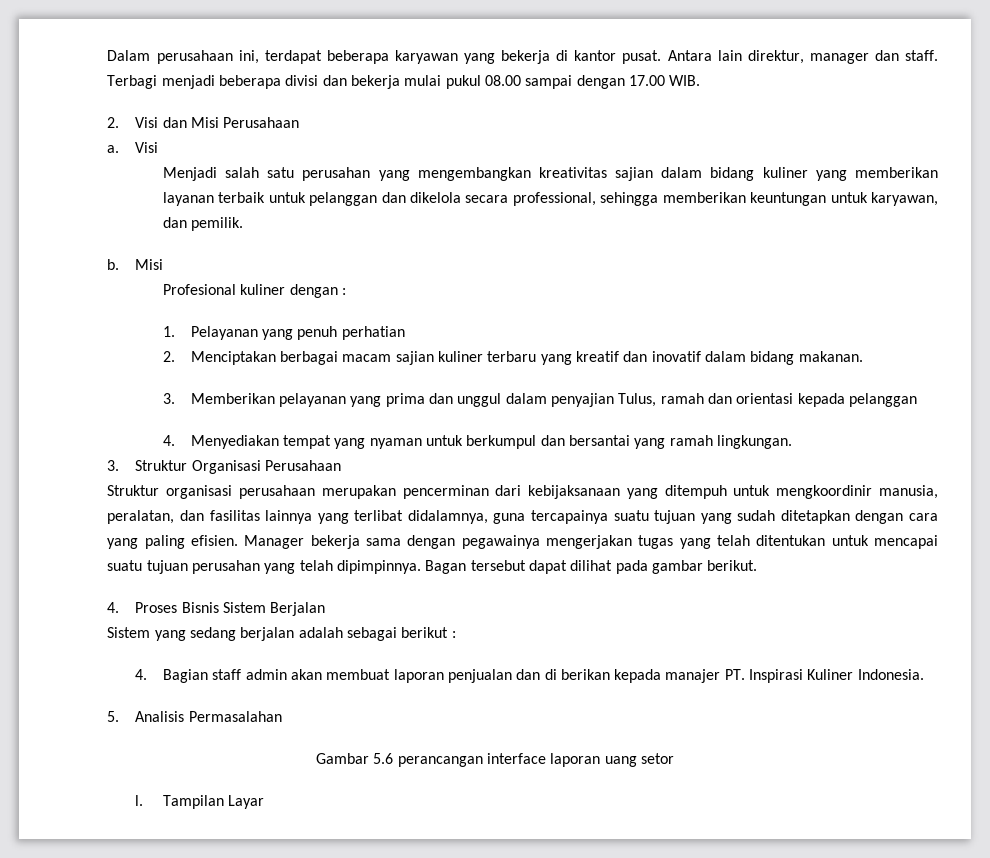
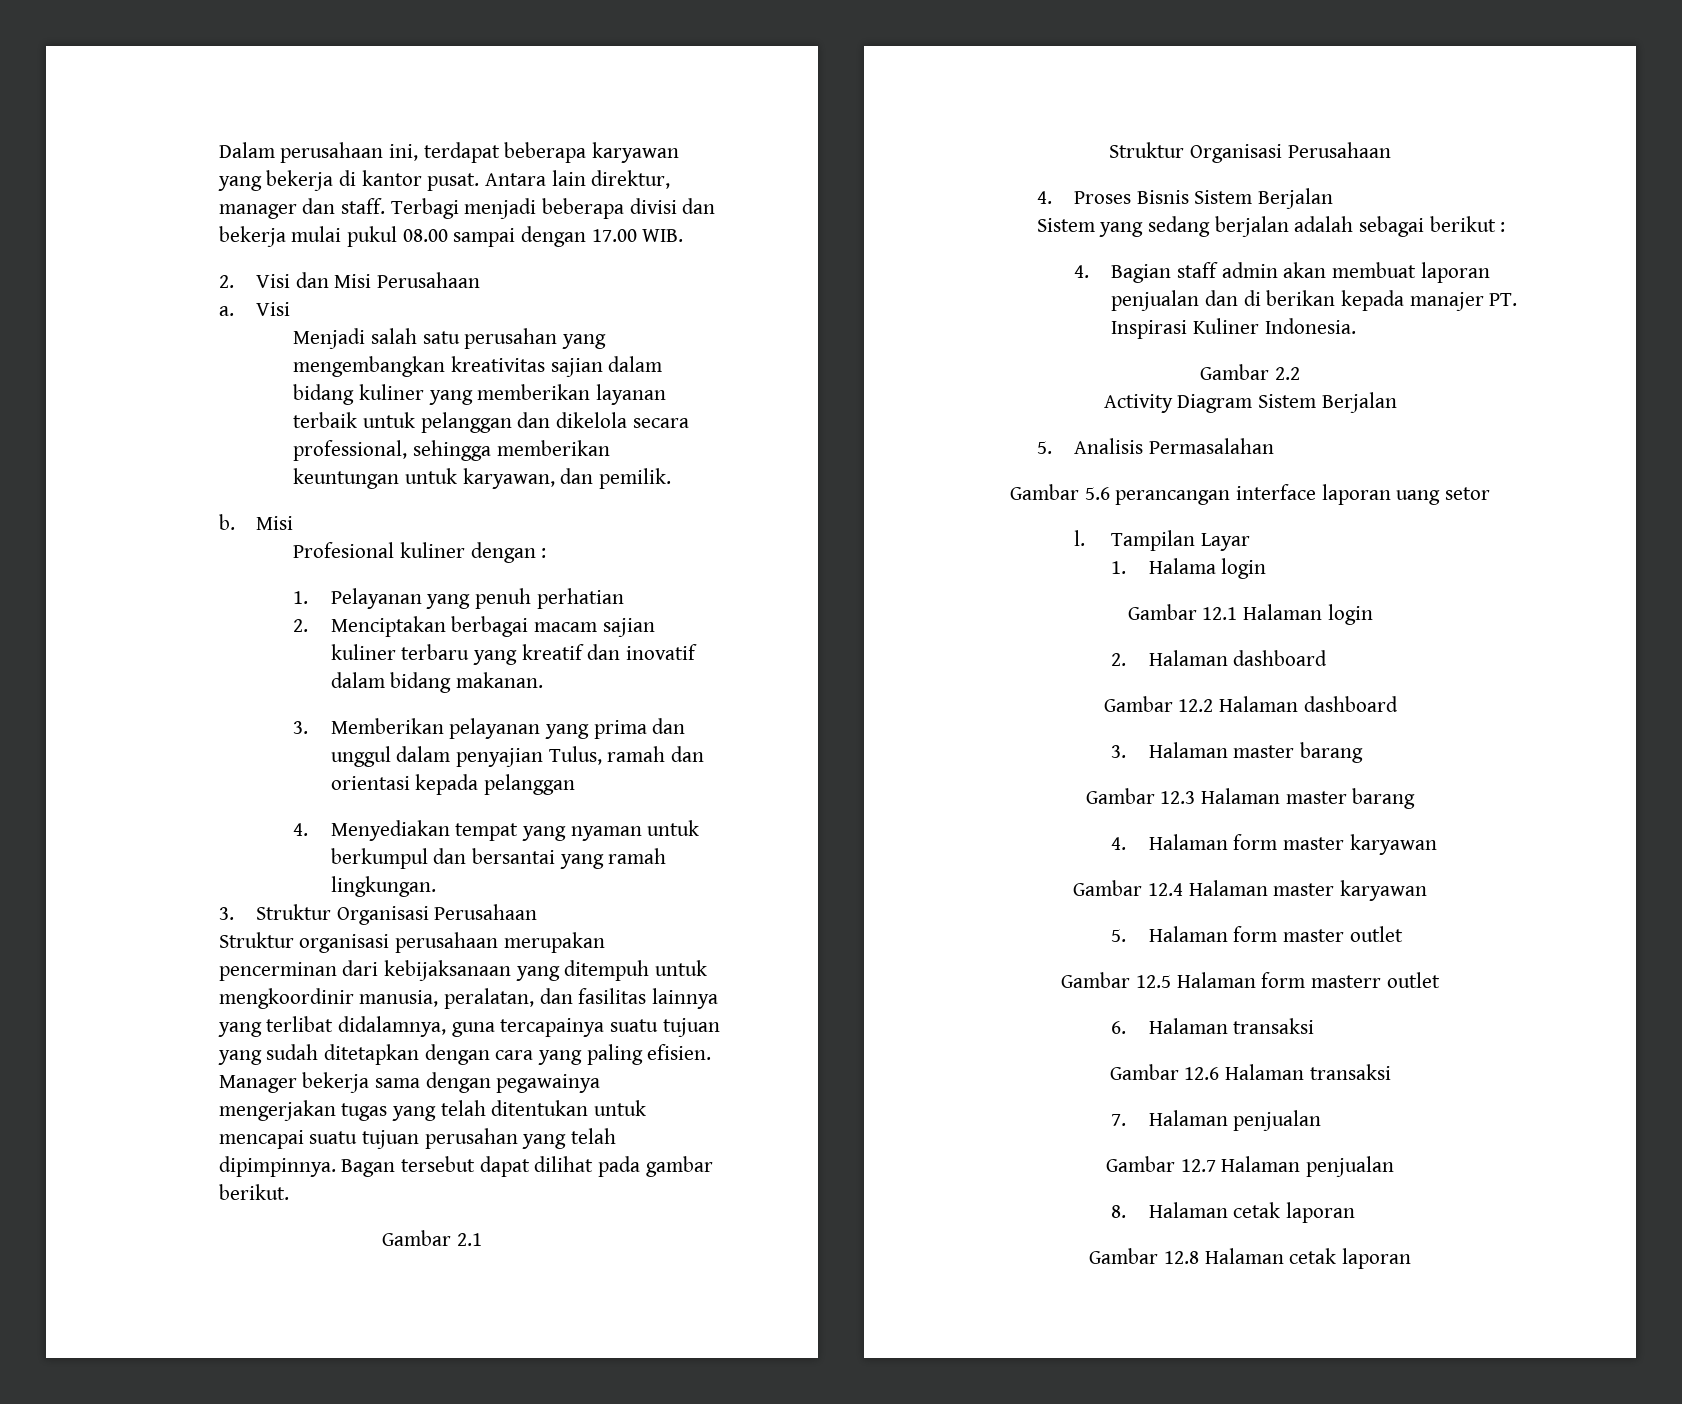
+ Gambar 2.1
+ Struktur Organisasi Perusahaan
+ Gambar 2.2
+ Activity Diagram Sistem Berjalan
+ 1. Halama login
+ Gambar 12.1 Halaman login
+ 2. Halaman dashboard
+ Gambar 12.2 Halaman dashboard
+ 3. Halaman master barang
+ Gambar 12.3 Halaman master barang
+ 4. Halaman form master karyawan
+ Gambar 12.4 Halaman master karyawan
+ 5. Halaman form master outlet
+ Gambar 12.5 Halaman form masterr outlet
+ 6. Halaman transaksi
+ Gambar 12.6 Halaman transaksi
+ 7. Halaman penjualan
+ Gambar 12.7 Halaman penjualan
+ 8. Halaman cetak laporan
+ Gambar 12.8 Halaman cetak laporan

